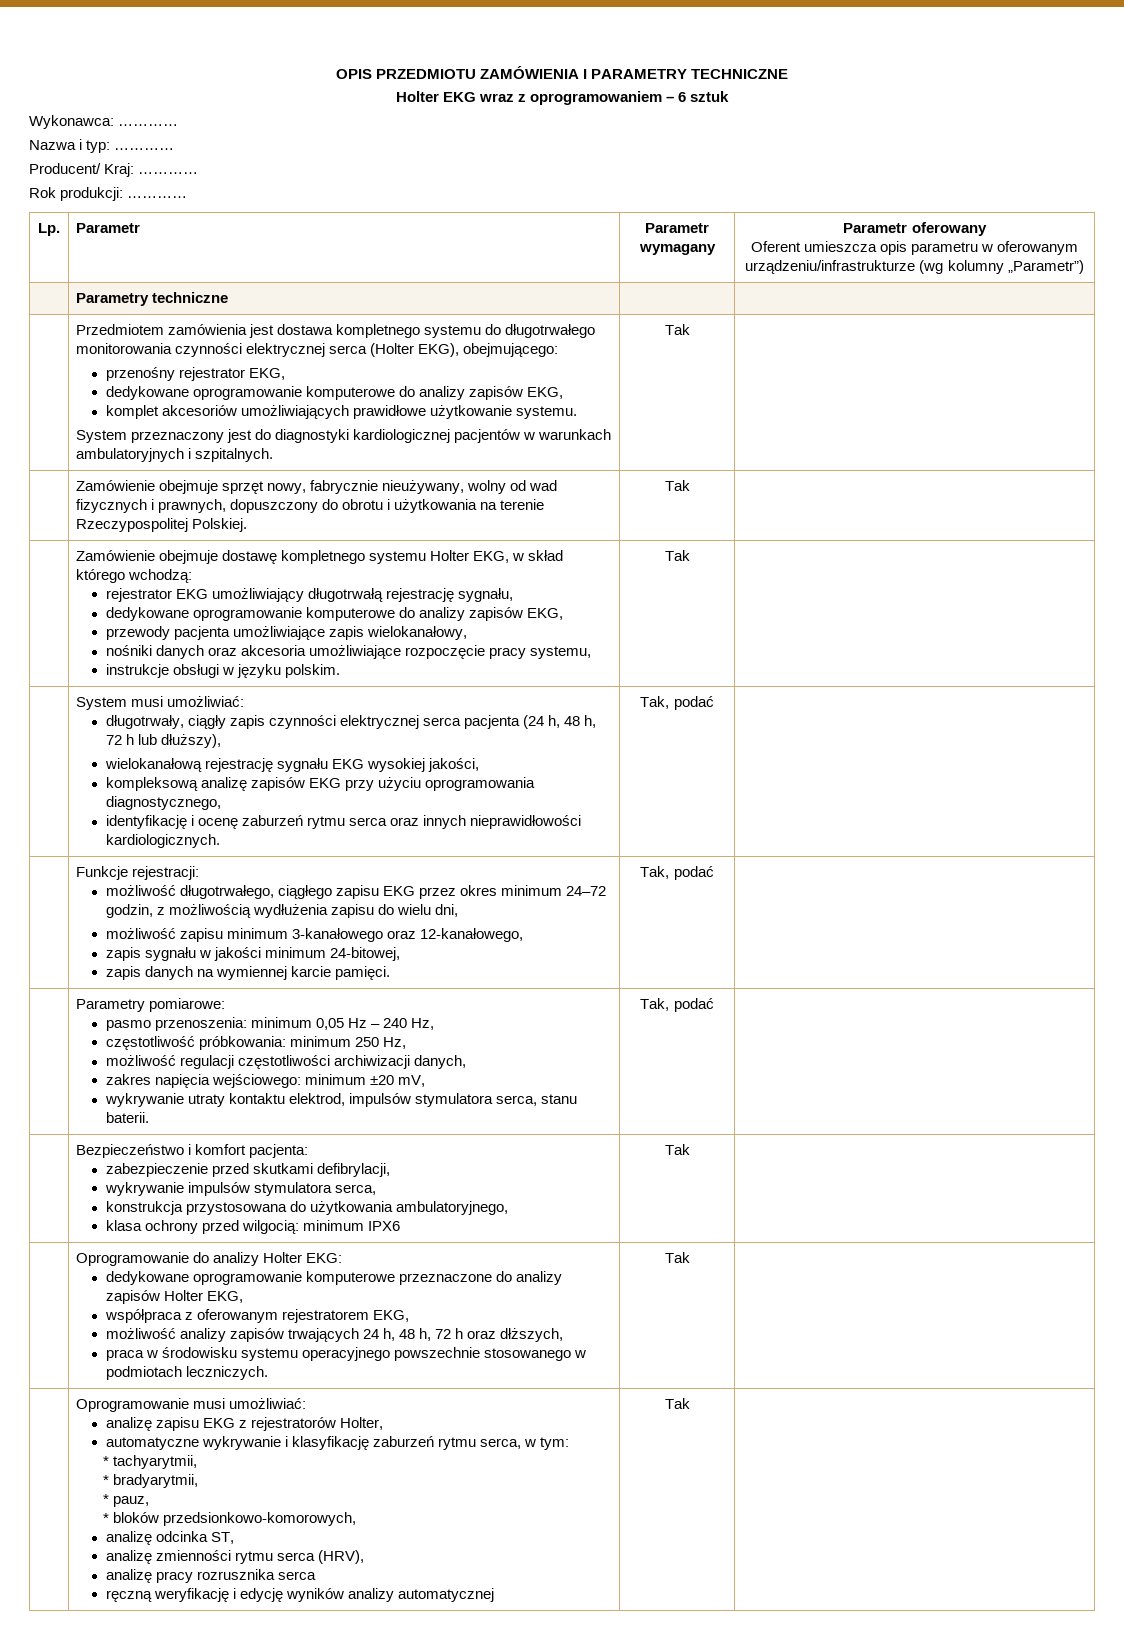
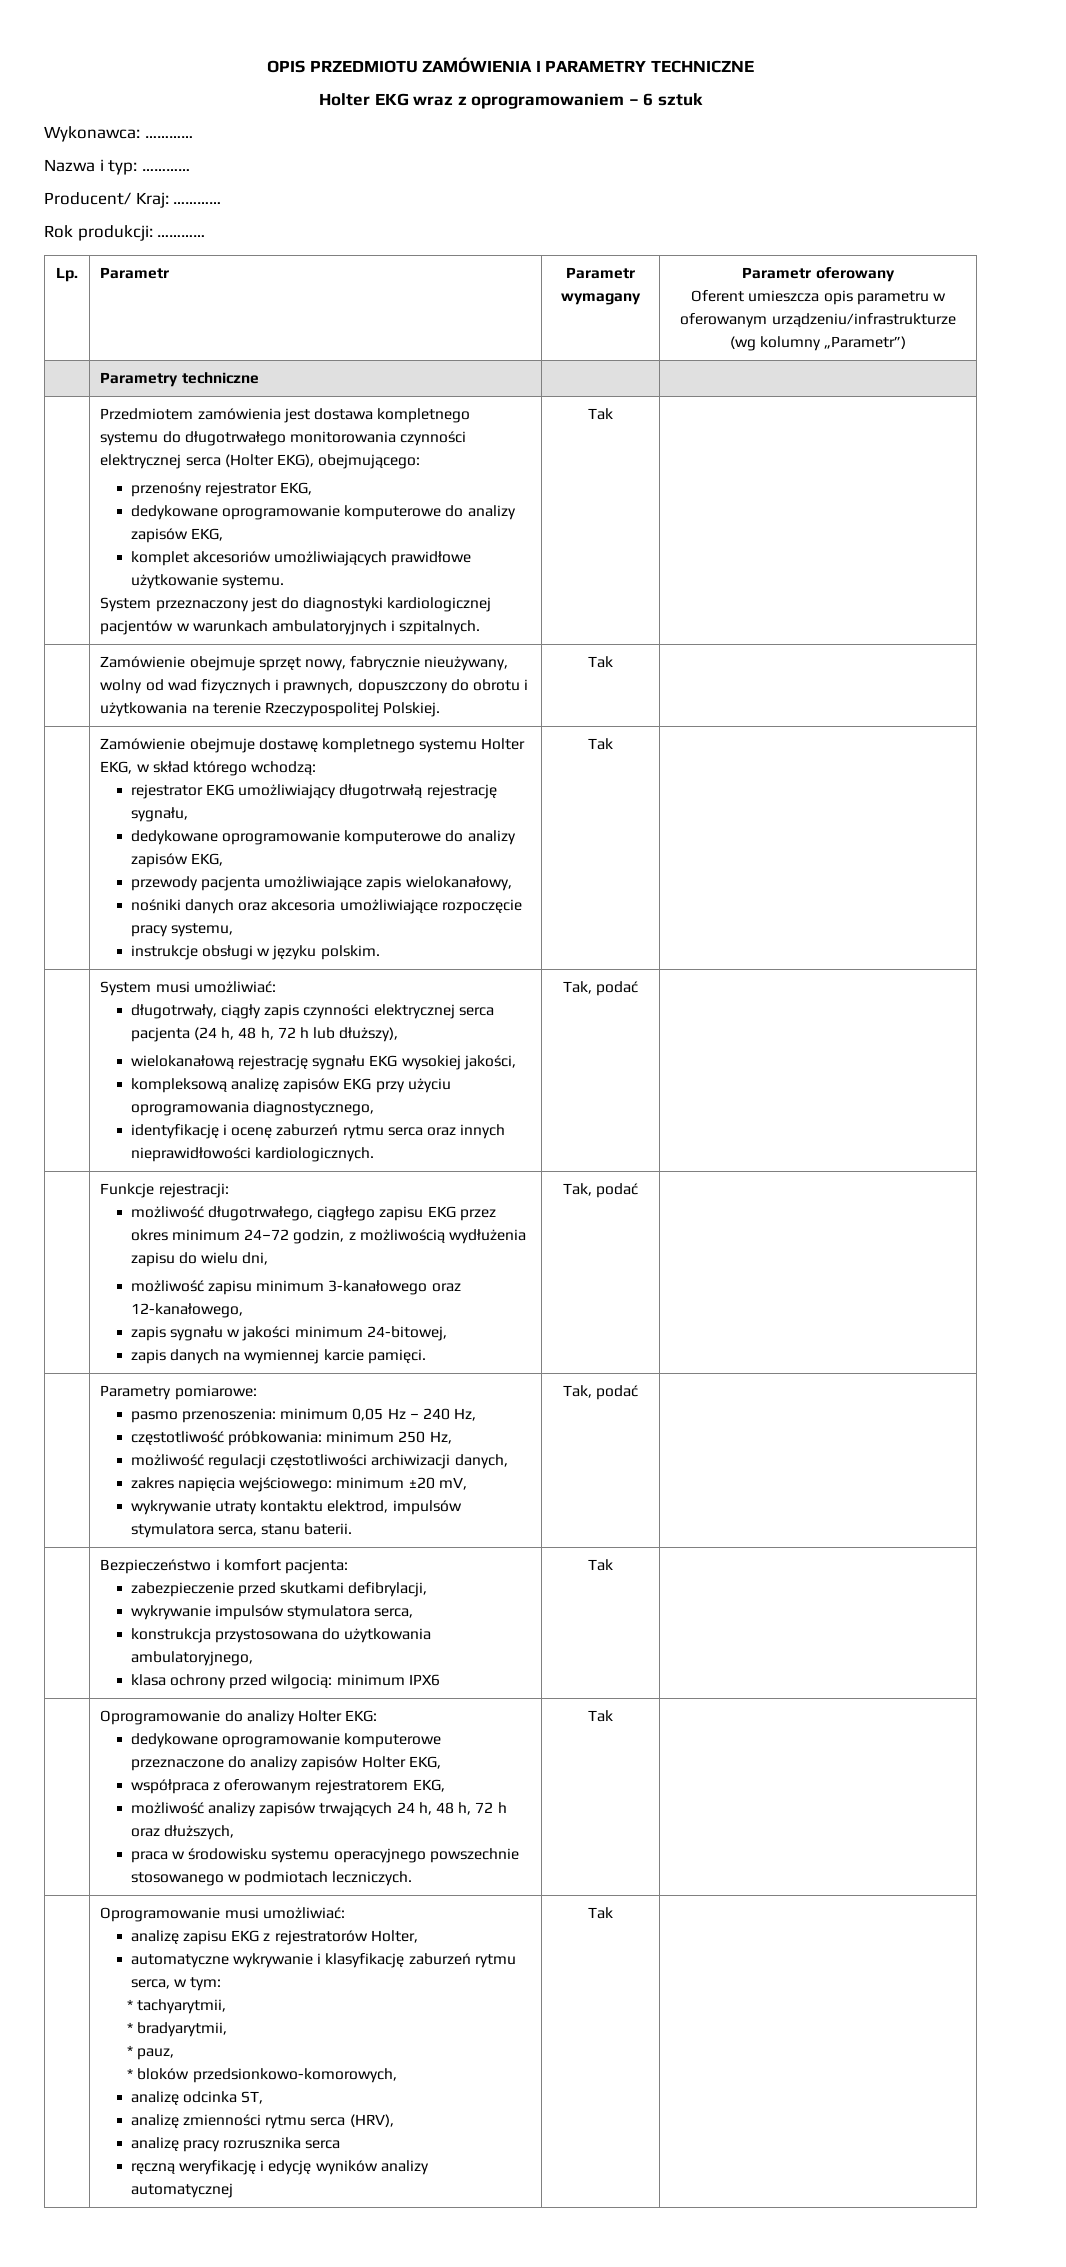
- możliwość analizy zapisów trwających 24 h, 48 h, 72 h oraz dłższych,
+ możliwość analizy zapisów trwających 24 h, 48 h, 72 h oraz dłuższych,

